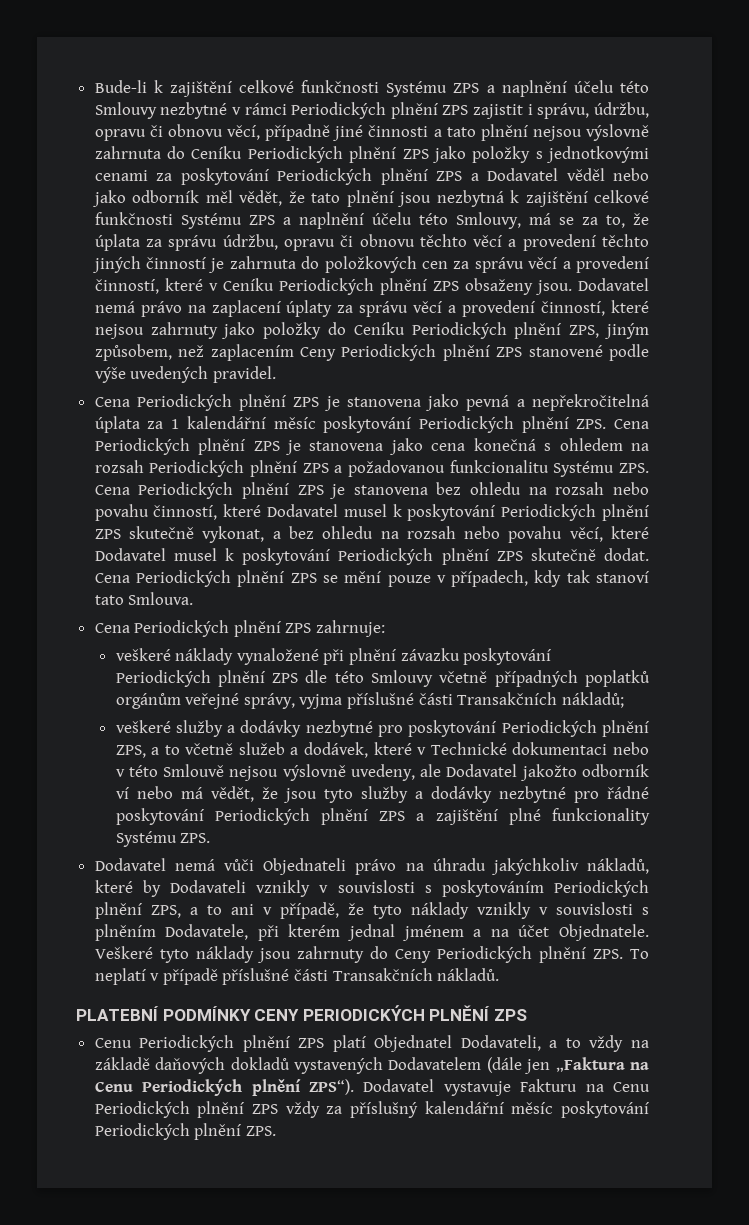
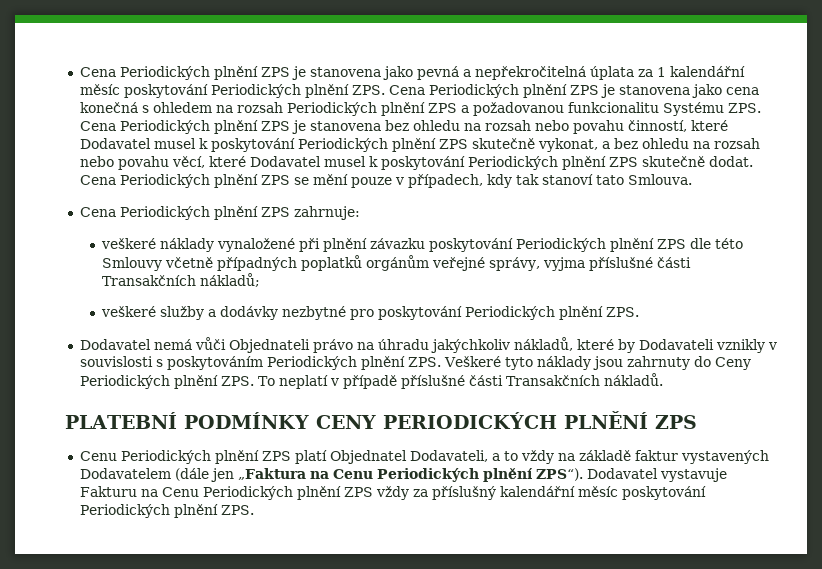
- Bude-li k zajištění celkové funkčnosti Systému ZPS a naplnění účelu této Smlouvy nezbytné v rámci Periodických plnění ZPS zajistit i správu, údržbu, opravu či obnovu věcí, případně jiné činnosti a tato plnění nejsou výslovně zahrnuta do Ceníku Periodických plnění ZPS jako položky s jednotkovými cenami za poskytování Periodických plnění ZPS a Dodavatel věděl nebo jako odborník měl vědět, že tato plnění jsou nezbytná k zajištění celkové funkčnosti Systému ZPS a naplnění účelu této Smlouvy, má se za to, že úplata za správu údržbu, opravu či obnovu těchto věcí a provedení těchto jiných činností je zahrnuta do položkových cen za správu věcí a provedení činností, které v Ceníku Periodických plnění ZPS obsaženy jsou. Dodavatel nemá právo na zaplacení úplaty za správu věcí a provedení činností, které nejsou zahrnuty jako položky do Ceníku Periodických plnění ZPS, jiným způsobem, než zaplacením Ceny Periodických plnění ZPS stanovené podle výše uvedených pravidel.
- veškeré služby a dodávky nezbytné pro poskytování Periodických plnění ZPS, a to včetně služeb a dodávek, které v Technické dokumentaci nebo v této Smlouvě nejsou výslovně uvedeny, ale Dodavatel jakožto odborník ví nebo má vědět, že jsou tyto služby a dodávky nezbytné pro řádné poskytování Periodických plnění ZPS a zajištění plné funkcionality Systému ZPS.
+ veškeré služby a dodávky nezbytné pro poskytování Periodických plnění ZPS.
- Dodavatel nemá vůči Objednateli právo na úhradu jakýchkoliv nákladů, které by Dodavateli vznikly v souvislosti s poskytováním Periodických plnění ZPS, a to ani v případě, že tyto náklady vznikly v souvislosti s plněním Dodavatele, při kterém jednal jménem a na účet Objednatele. Veškeré tyto náklady jsou zahrnuty do Ceny Periodických plnění ZPS. To neplatí v případě příslušné části Transakčních nákladů.
+ Dodavatel nemá vůči Objednateli právo na úhradu jakýchkoliv nákladů, které by Dodavateli vznikly v souvislosti s poskytováním Periodických plnění ZPS. Veškeré tyto náklady jsou zahrnuty do Ceny Periodických plnění ZPS. To neplatí v případě příslušné části Transakčních nákladů.
- Cenu Periodických plnění ZPS platí Objednatel Dodavateli, a to vždy na základě daňových dokladů vystavených Dodavatelem (dále jen „Faktura na Cenu Periodických plnění ZPS“).
+ Cenu Periodických plnění ZPS platí Objednatel Dodavateli, a to vždy na základě faktur vystavených Dodavatelem (dále jen „Faktura na Cenu Periodických plnění ZPS“).

